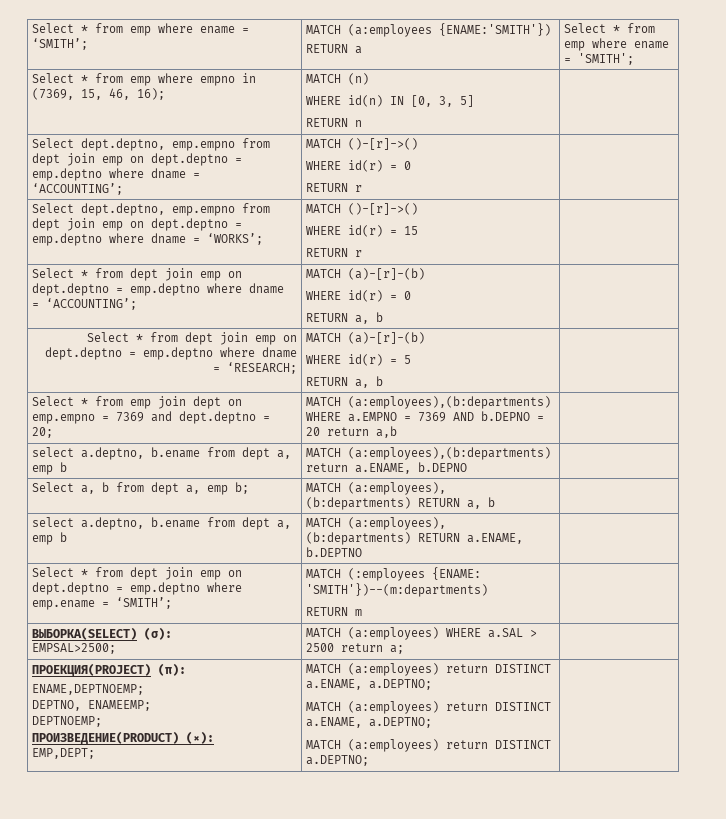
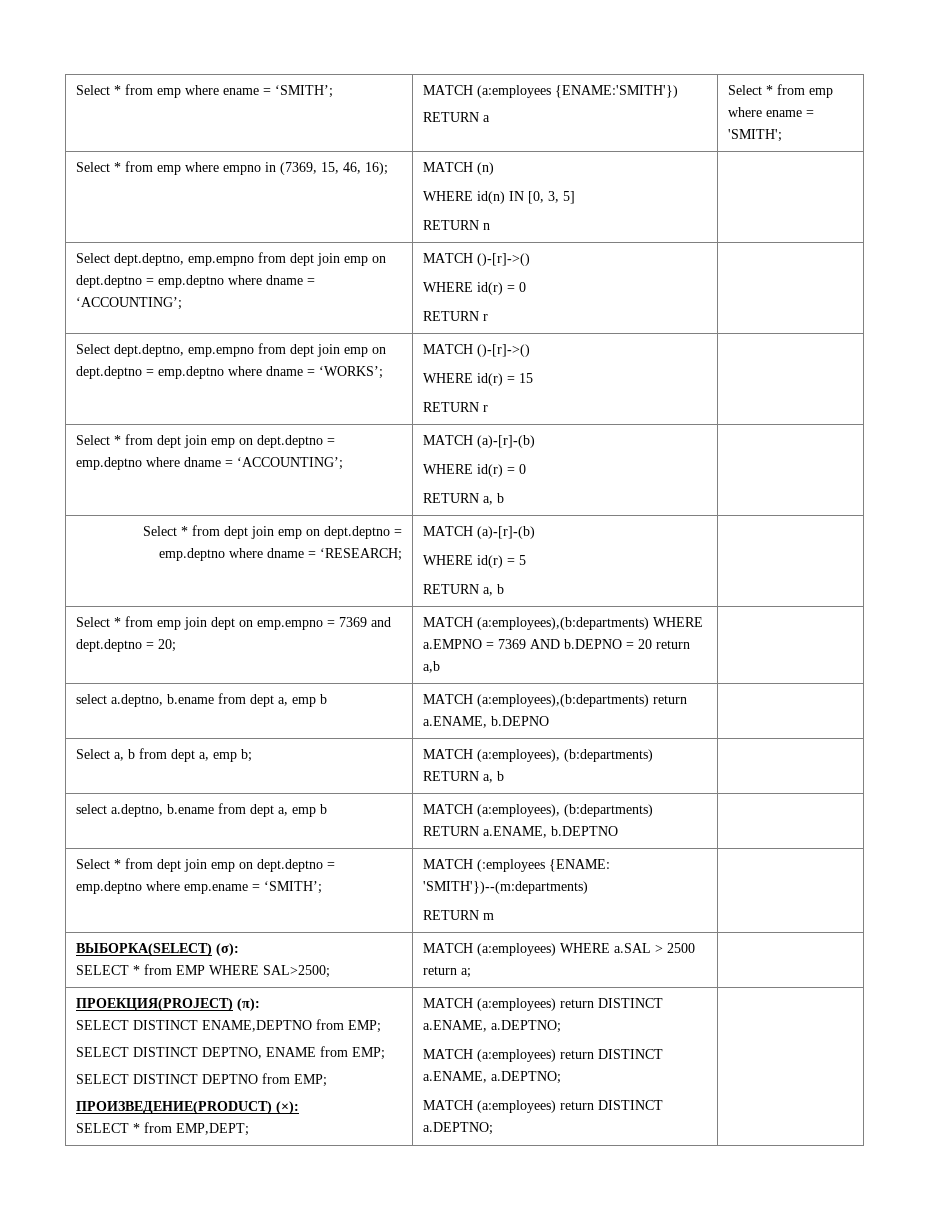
  ВЫБОРКА(SELECT) (σ):
- EMPSAL>2500; | MATCH (a:employees) WHERE a.SAL > 2500 return a; |
+ SELECT * from EMP WHERE SAL>2500; | MATCH (a:employees) WHERE a.SAL > 2500 return a; |
- ENAME,DEPTNOEMP;
- DEPTNO, ENAMEEMP;
- DEPTNOEMP;
+ SELECT DISTINCT ENAME,DEPTNO from EMP;
+ SELECT DISTINCT DEPTNO, ENAME from EMP;
+ SELECT DISTINCT DEPTNO from EMP;
- EMP,DEPT;
+ SELECT * from EMP,DEPT;

